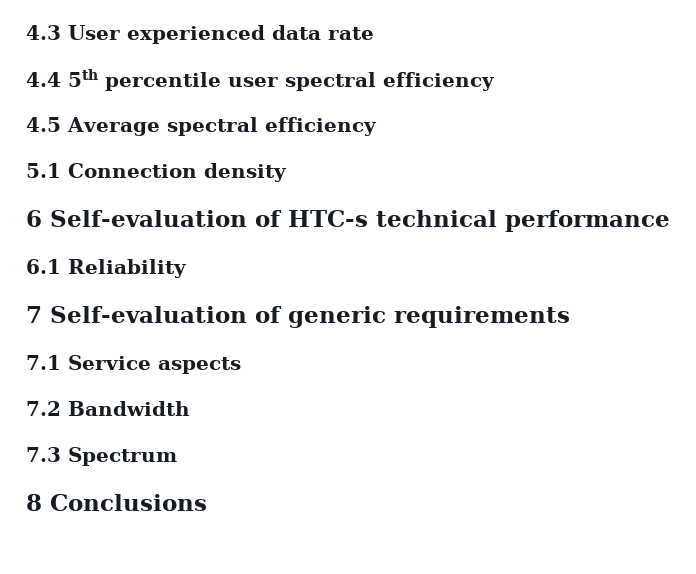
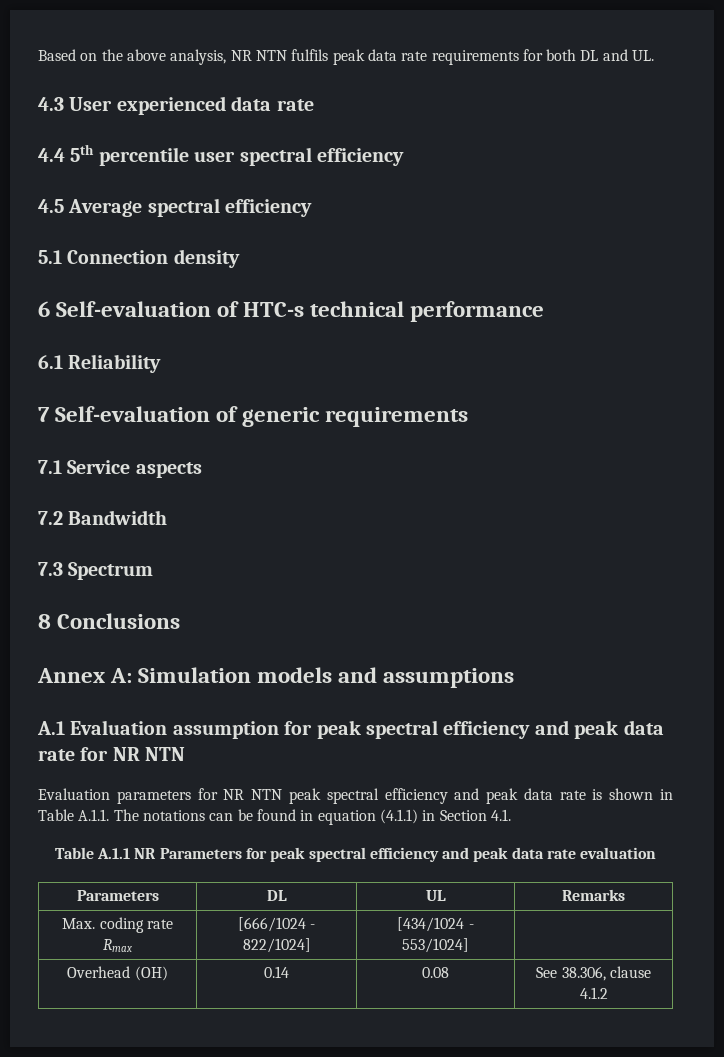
+ Based on the above analysis, NR NTN fulfils peak data rate requirements for both DL and UL.
+ Annex A: Simulation models and assumptions
+ A.1 Evaluation assumption for peak spectral efficiency and peak data rate for NR NTN
+ Evaluation parameters for NR NTN peak spectral efficiency and peak data rate is shown in Table A.1.1. The notations can be found in equation (4.1.1) in Section 4.1.
+ Table A.1.1 NR Parameters for peak spectral efficiency and peak data rate evaluation
+ Parameters | DL | UL | Remarks
+ Max. coding rate Rmax | [666/1024 - 822/1024] | [434/1024 - 553/1024] |
+ Overhead (OH) | 0.14 | 0.08 | See 38.306, clause 4.1.2

